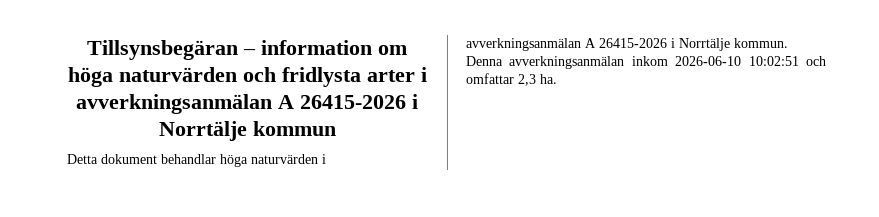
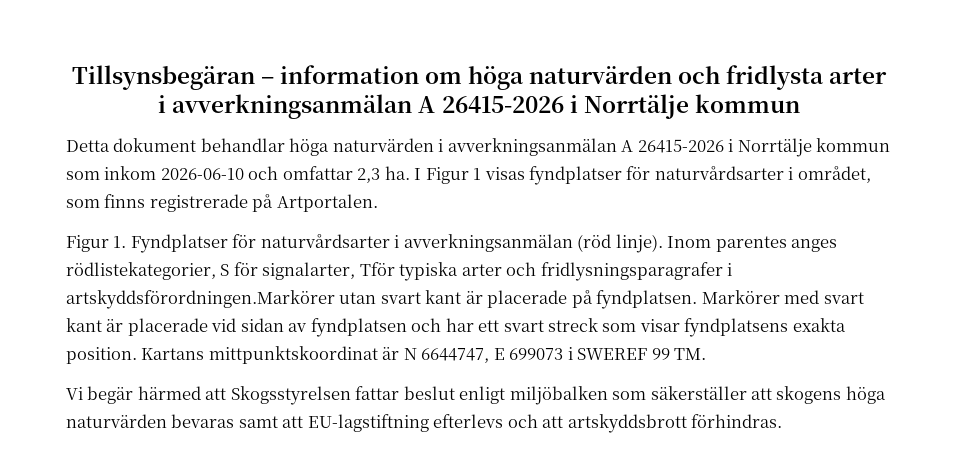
- Detta dokument behandlar höga naturvärden i avverkningsanmälan A 26415-2026 i Norrtälje kommun. Denna avverkningsanmälan inkom 2026-06-10 10:02:51 och omfattar 2,3 ha.
+ Detta dokument behandlar höga naturvärden i avverkningsanmälan A 26415-2026 i Norrtälje kommun som inkom 2026-06-10 och omfattar 2,3 ha.
+ I Figur 1 visas fyndplatser för naturvårdsarter i området, som finns registrerade på Artportalen.
+ Figur 1. Fyndplatser för naturvårdsarter i avverkningsanmälan (röd linje). Inom parentes anges rödlistekategorier, S för signalarter, Tför typiska arter och fridlysningsparagrafer i artskyddsförordningen.Markörer utan svart kant är placerade på fyndplatsen. Markörer med svart kant är placerade vid sidan av fyndplatsen och har ett svart streck som visar fyndplatsens exakta position. Kartans mittpunktskoordinat är N 6644747, E 699073 i SWEREF 99 TM.
+ Vi begär härmed att Skogsstyrelsen fattar beslut enligt miljöbalken som säkerställer att skogens höga naturvärden bevaras samt att EU-lagstiftning efterlevs och att artskyddsbrott förhindras.

